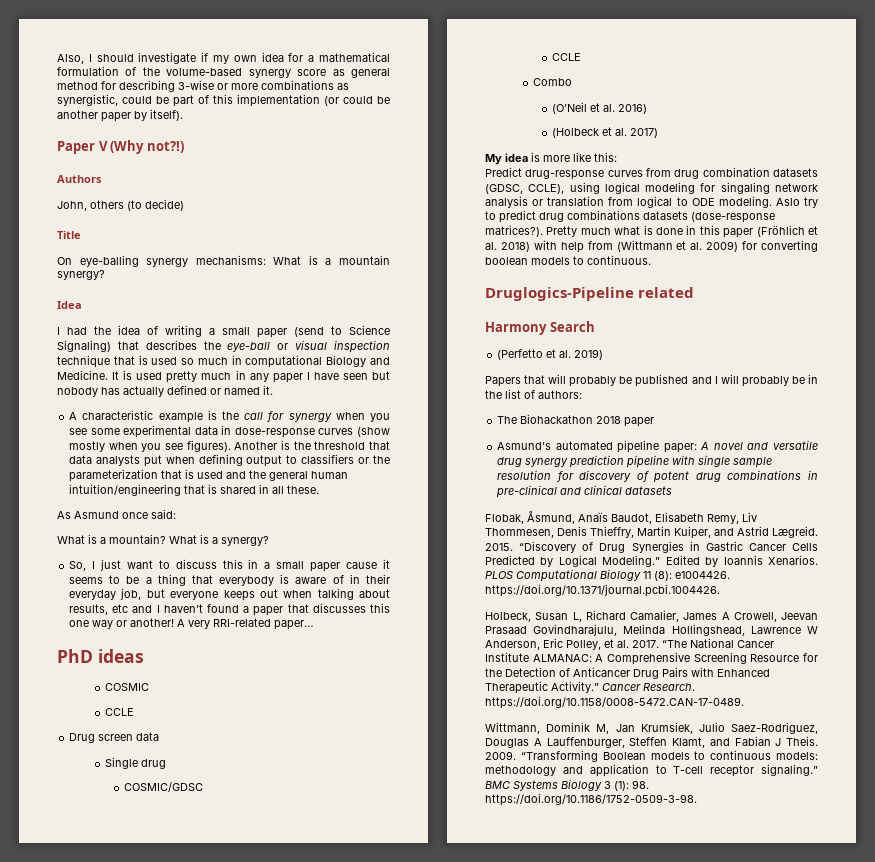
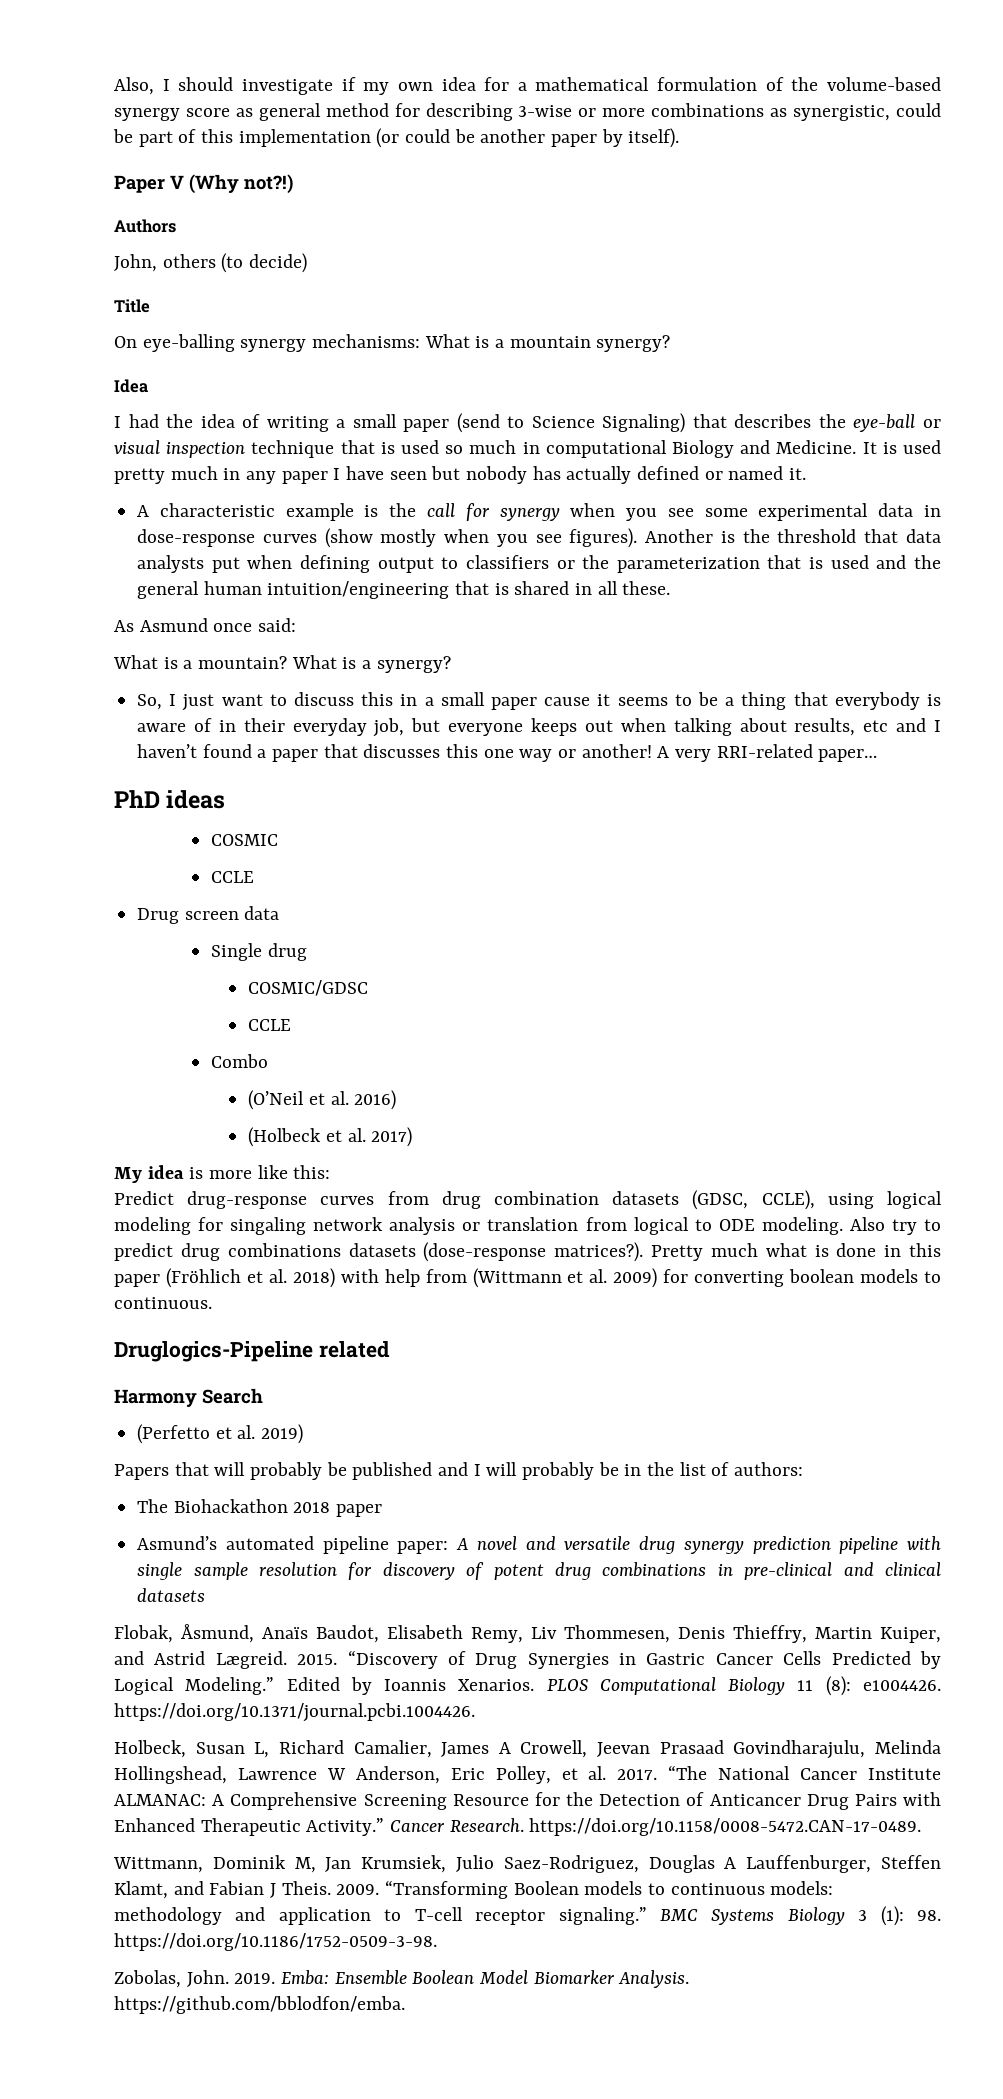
- Aslo try to predict drug combinations datasets (dose-response matrices?).
+ Also try to predict drug combinations datasets (dose-response matrices?).
+ Zobolas, John. 2019. Emba: Ensemble Boolean Model Biomarker Analysis. https://github.com/bblodfon/emba.

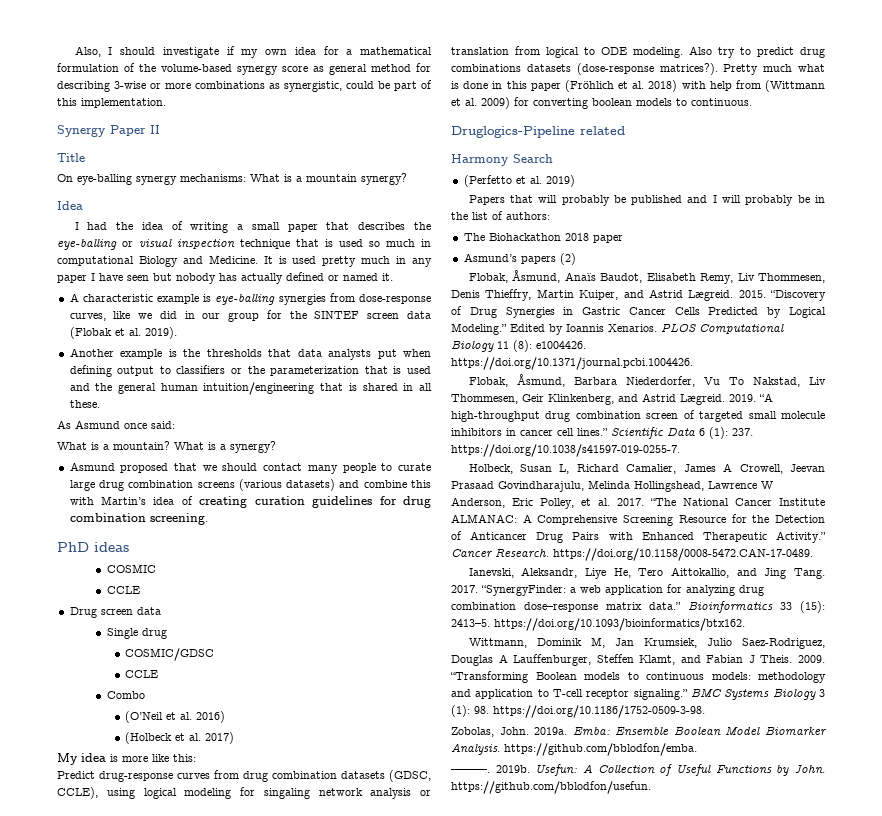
- Also, I should investigate if my own idea for a mathematical formulation of the volume-based synergy score as general method for describing 3-wise or more combinations as synergistic, could be part of this implementation (or could be another paper by itself).
- Paper V (Why not?!)
- Authors
- John, others (to decide)
+ Also, I should investigate if my own idea for a mathematical formulation of the volume-based synergy score as general method for describing 3-wise or more combinations as synergistic, could be part of this implementation.
+ Synergy Paper II
- I had the idea of writing a small paper (send to Science Signaling) that describes the eye-ball or visual inspection technique that is used so much in computational Biology and Medicine.
+ I had the idea of writing a small paper that describes the eye-balling or visual inspection technique that is used so much in computational Biology and Medicine.
- A characteristic example is the call for synergy when you see some experimental data in dose-response curves (show mostly when you see figures). Another is the threshold that data analysts put when defining output to classifiers or the parameterization that is used and the general human intuition/engineering that is shared in all these.
+ A characteristic example is eye-balling synergies from dose-response curves, like we did in our group for the SINTEF screen data (Flobak et al. 2019).
+ Another example is the thresholds that data analysts put when defining output to classifiers or the parameterization that is used and the general human intuition/engineering that is shared in all these.
- So, I just want to discuss this in a small paper cause it seems to be a thing that everybody is aware of in their everyday job, but everyone keeps out when talking about results, etc and I haven’t found a paper that discusses this one way or another! A very RRI-related paper…
+ Asmund proposed that we should contact many people to curate large drug combination screens (various datasets) and combine this with Martin’s idea of creating curation guidelines for drug combination screening.
- Asmund’s automated pipeline paper: A novel and versatile drug synergy prediction pipeline with single sample resolution for discovery of potent drug combinations in pre-clinical and clinical datasets
+ Asmund’s papers (2)
+ Flobak, Åsmund, Barbara Niederdorfer, Vu To Nakstad, Liv Thommesen, Geir Klinkenberg, and Astrid Lægreid. 2019. “A high-throughput drug combination screen of targeted small molecule inhibitors in cancer cell lines.” Scientific Data 6 (1): 237. https://doi.org/10.1038/s41597-019-0255-7.
+ Ianevski, Aleksandr, Liye He, Tero Aittokallio, and Jing Tang. 2017. “SynergyFinder: a web application for analyzing drug combination dose–response matrix data.” Bioinformatics 33 (15): 2413–5. https://doi.org/10.1093/bioinformatics/btx162.
- 2019.
+ 2019a.
+ ———. 2019b. Usefun: A Collection of Useful Functions by John. https://github.com/bblodfon/usefun.

